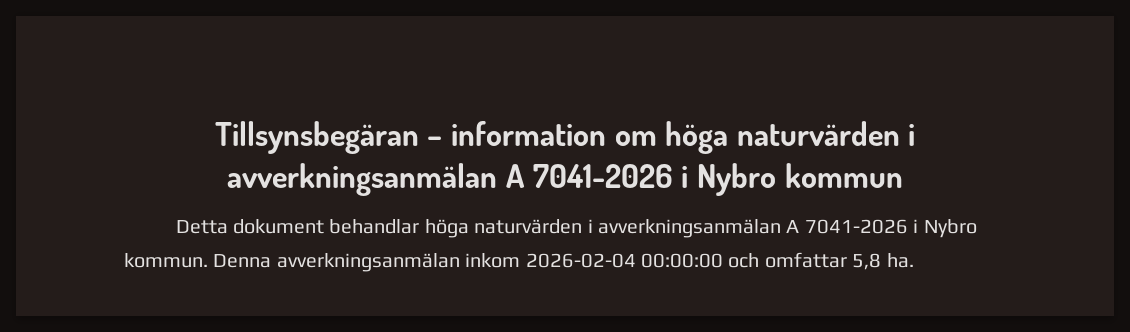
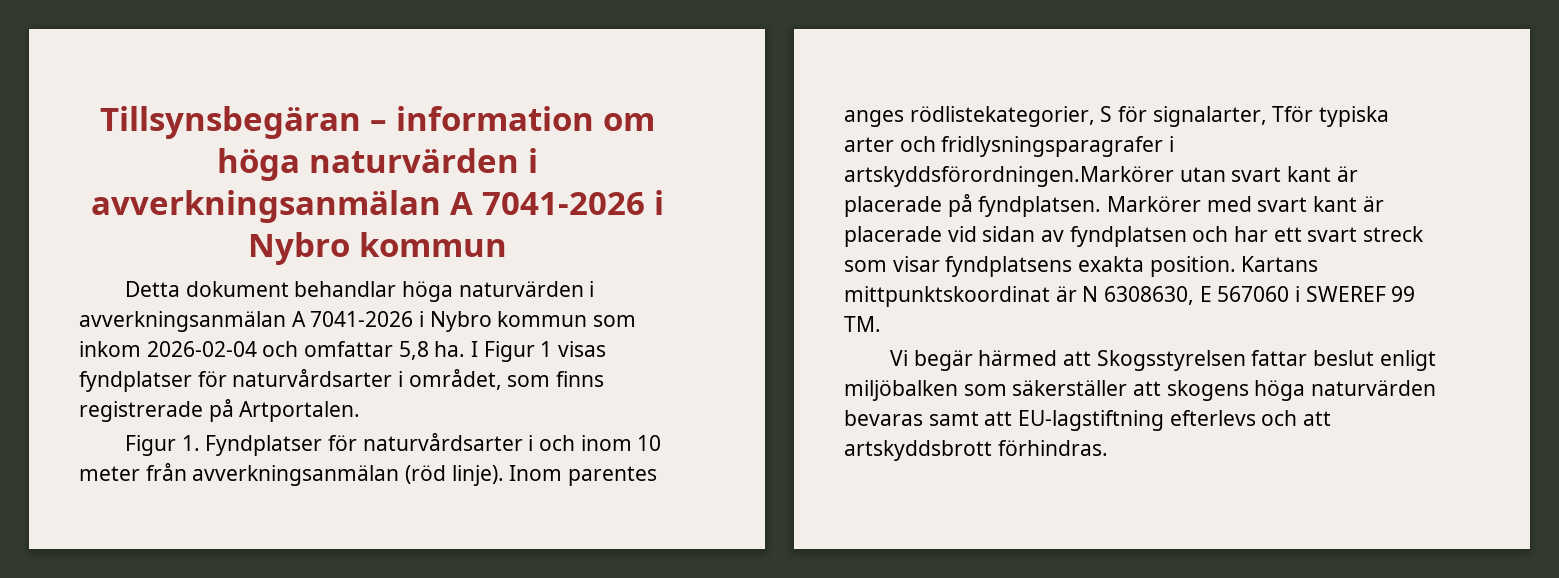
- Detta dokument behandlar höga naturvärden i avverkningsanmälan A 7041-2026 i Nybro kommun. Denna avverkningsanmälan inkom 2026-02-04 00:00:00 och omfattar 5,8 ha.
+ Detta dokument behandlar höga naturvärden i avverkningsanmälan A 7041-2026 i Nybro kommun som inkom 2026-02-04 och omfattar 5,8 ha.
+ I Figur 1 visas fyndplatser för naturvårdsarter i området, som finns registrerade på Artportalen.
+ Figur 1. Fyndplatser för naturvårdsarter i och inom 10 meter från avverkningsanmälan (röd linje). Inom parentes anges rödlistekategorier, S för signalarter, Tför typiska arter och fridlysningsparagrafer i artskyddsförordningen.Markörer utan svart kant är placerade på fyndplatsen. Markörer med svart kant är placerade vid sidan av fyndplatsen och har ett svart streck som visar fyndplatsens exakta position. Kartans mittpunktskoordinat är N 6308630, E 567060 i SWEREF 99 TM.
+ Vi begär härmed att Skogsstyrelsen fattar beslut enligt miljöbalken som säkerställer att skogens höga naturvärden bevaras samt att EU-lagstiftning efterlevs och att artskyddsbrott förhindras.

